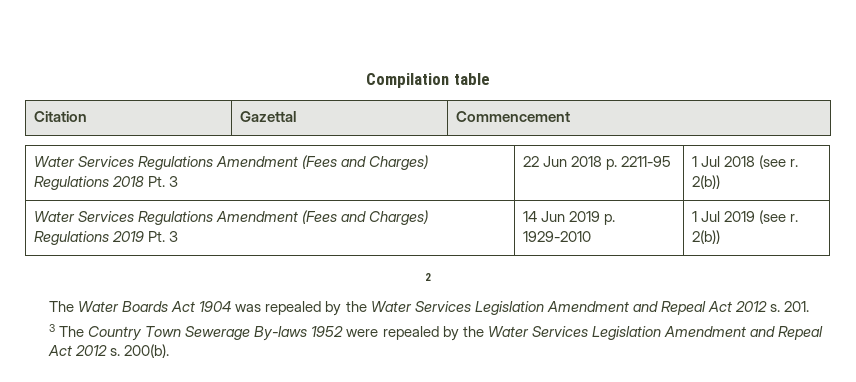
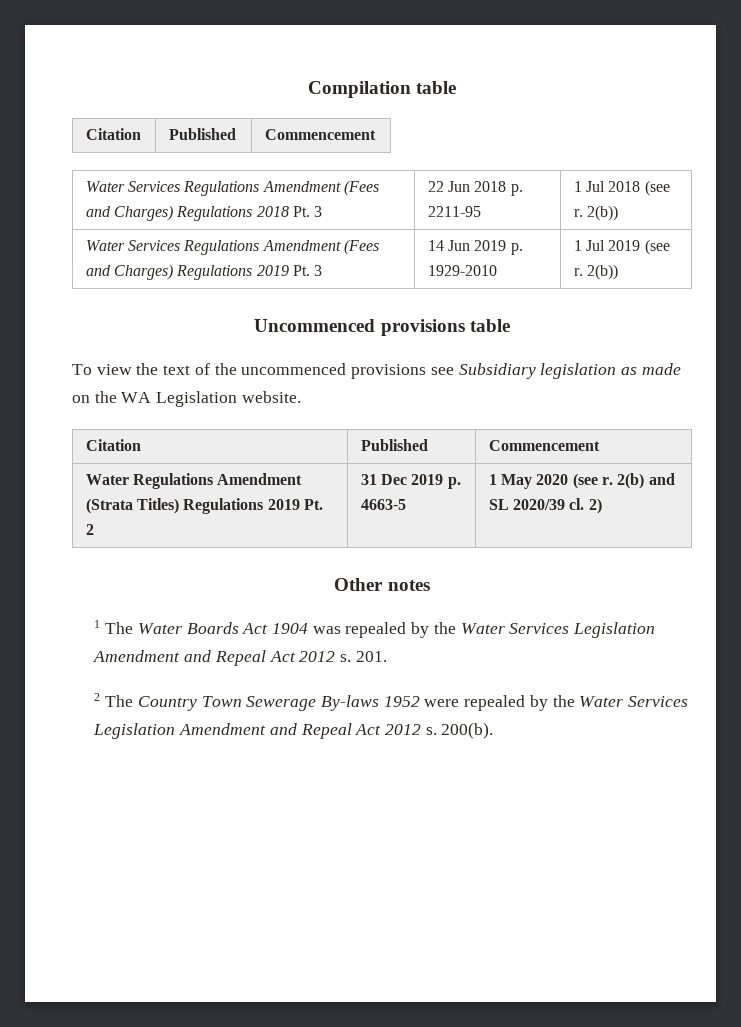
  Compilation table
- Citation | Gazettal | Commencement
+ Citation | Published | Commencement
- 2
- The Water Boards Act 1904 was repealed by the Water Services Legislation Amendment and Repeal Act 2012 s.
+ Uncommenced provisions table
+ To view the text of the uncommenced provisions see Subsidiary legislation as made on the WA Legislation website.
+ Citation | Published | Commencement
+ Water Regulations Amendment (Strata Titles) Regulations 2019 Pt. 2 | 31 Dec 2019 p. 4663-5 | 1 May 2020 (see r. 2(b) and SL 2020/39 cl. 2)
+ Other notes
+ 1 The Water Boards Act 1904 was repealed by the Water Services Legislation Amendment and Repeal Act 2012 s.
- 3 The Country Town Sewerage By-laws 1952 were repealed by the Water Services Legislation Amendment and Repeal Act 2012 s.
+ 2 The Country Town Sewerage By-laws 1952 were repealed by the Water Services Legislation Amendment and Repeal Act 2012 s.

